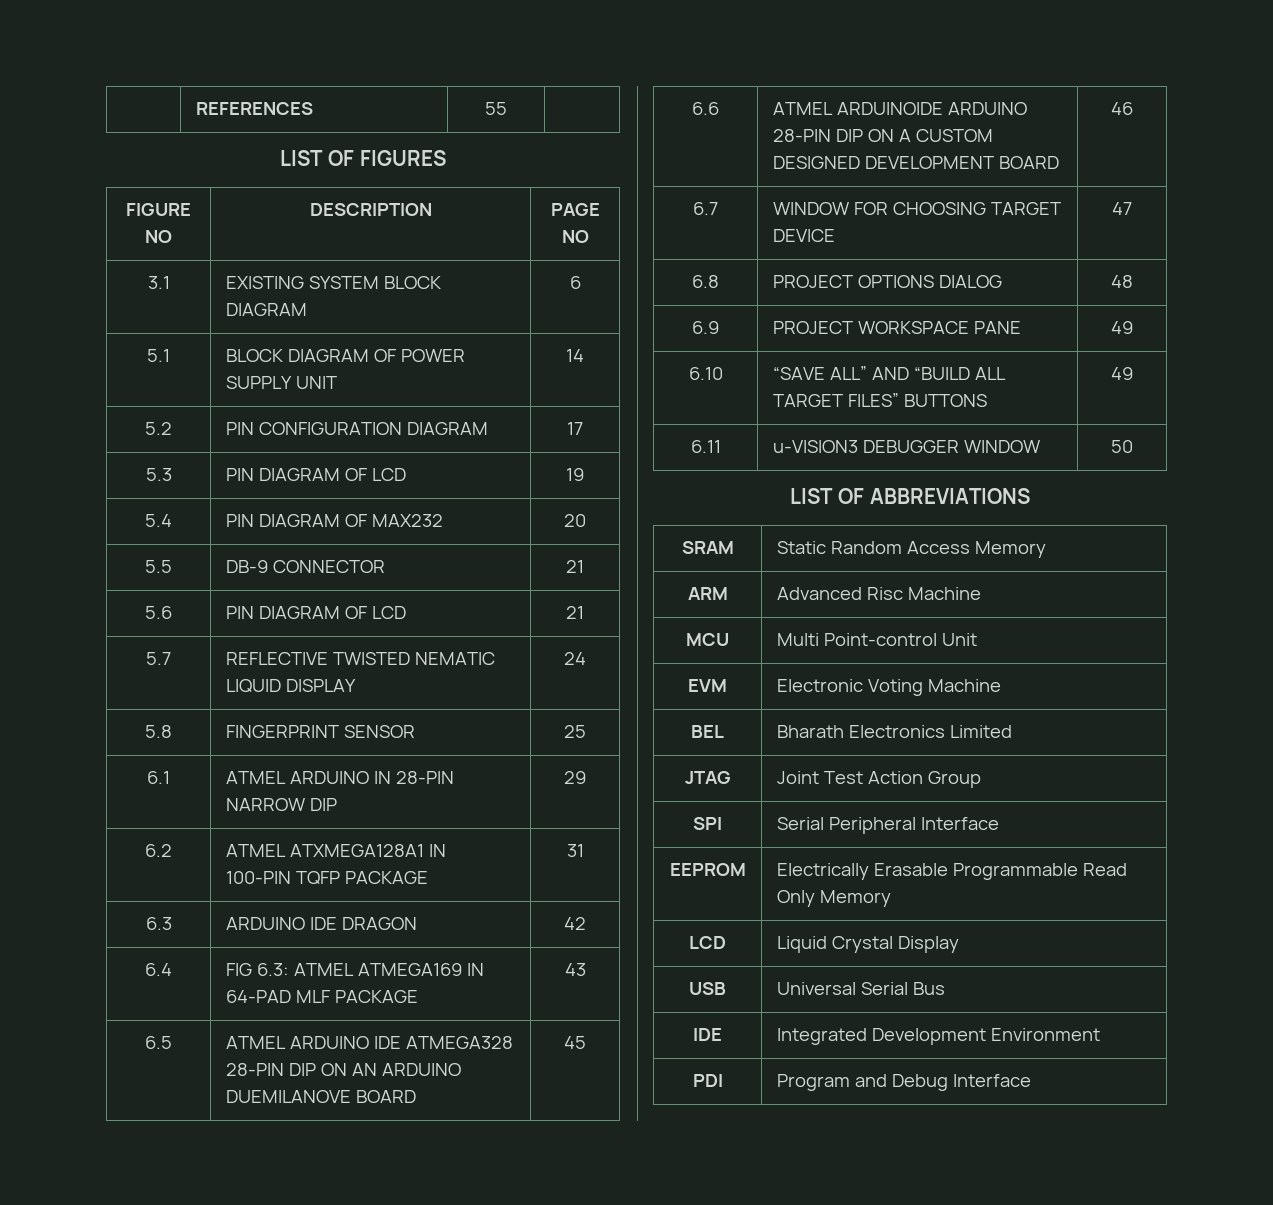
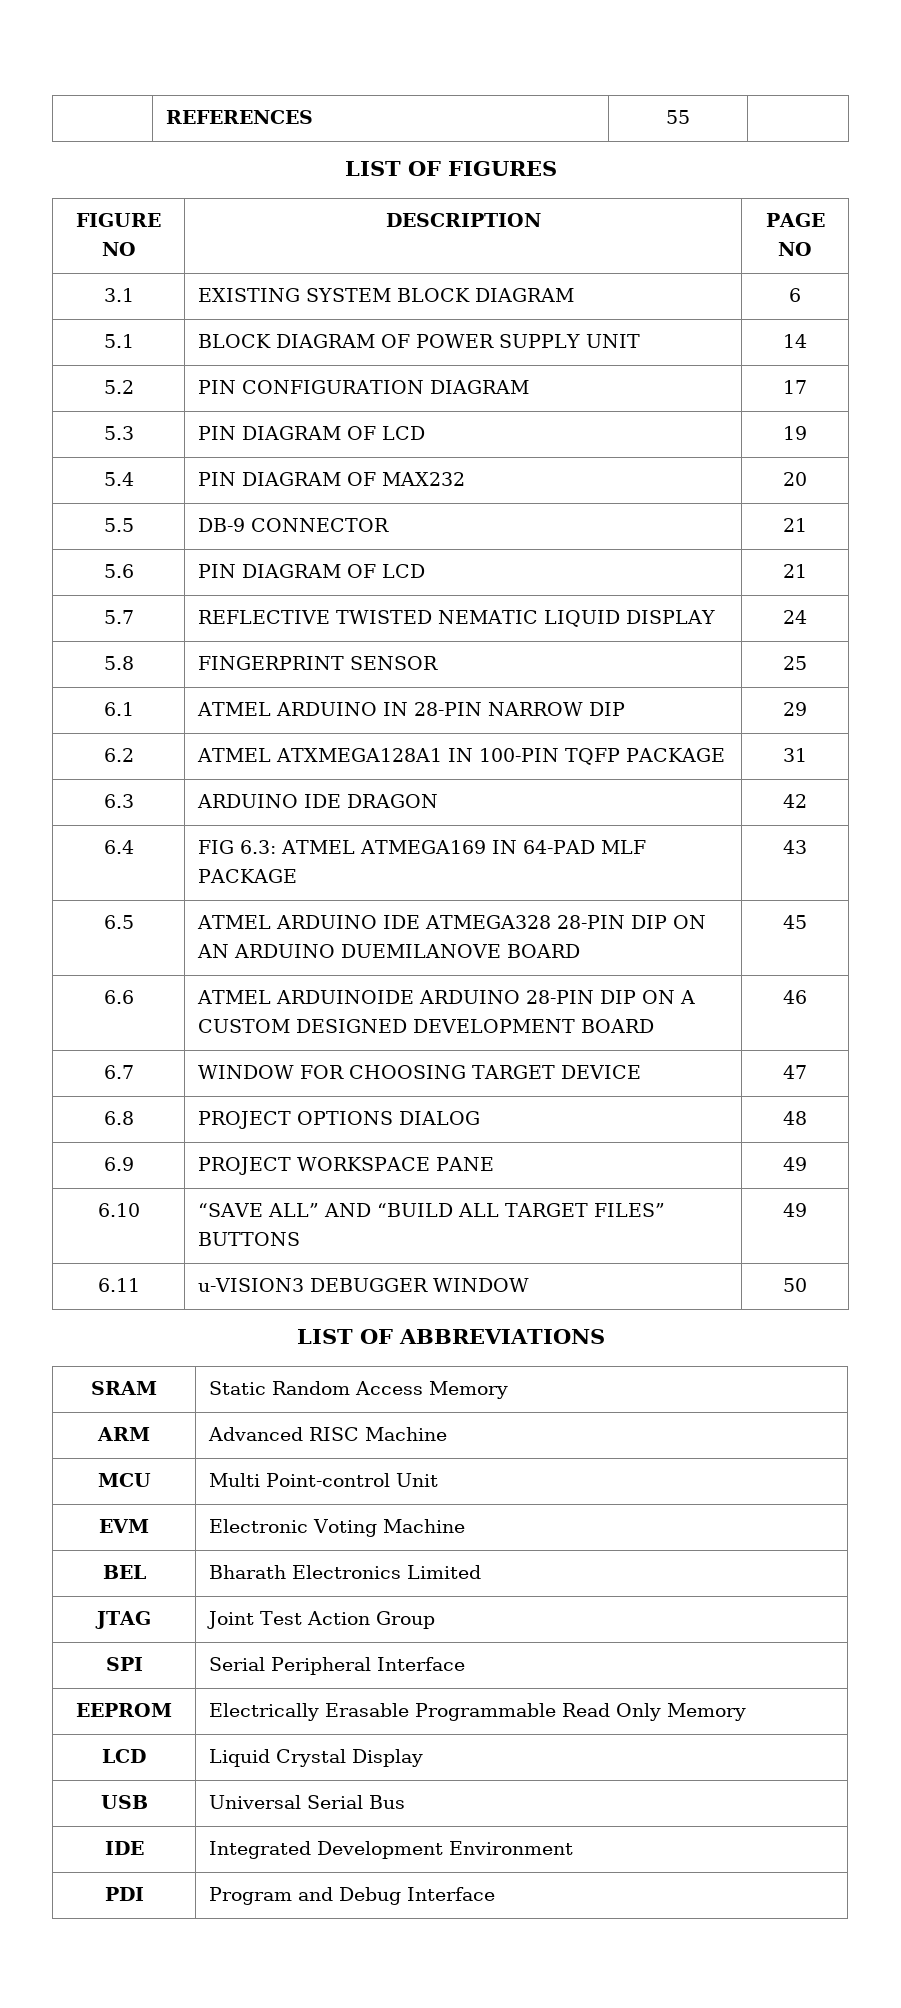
- ARM | Advanced Risc Machine
+ ARM | Advanced RISC Machine

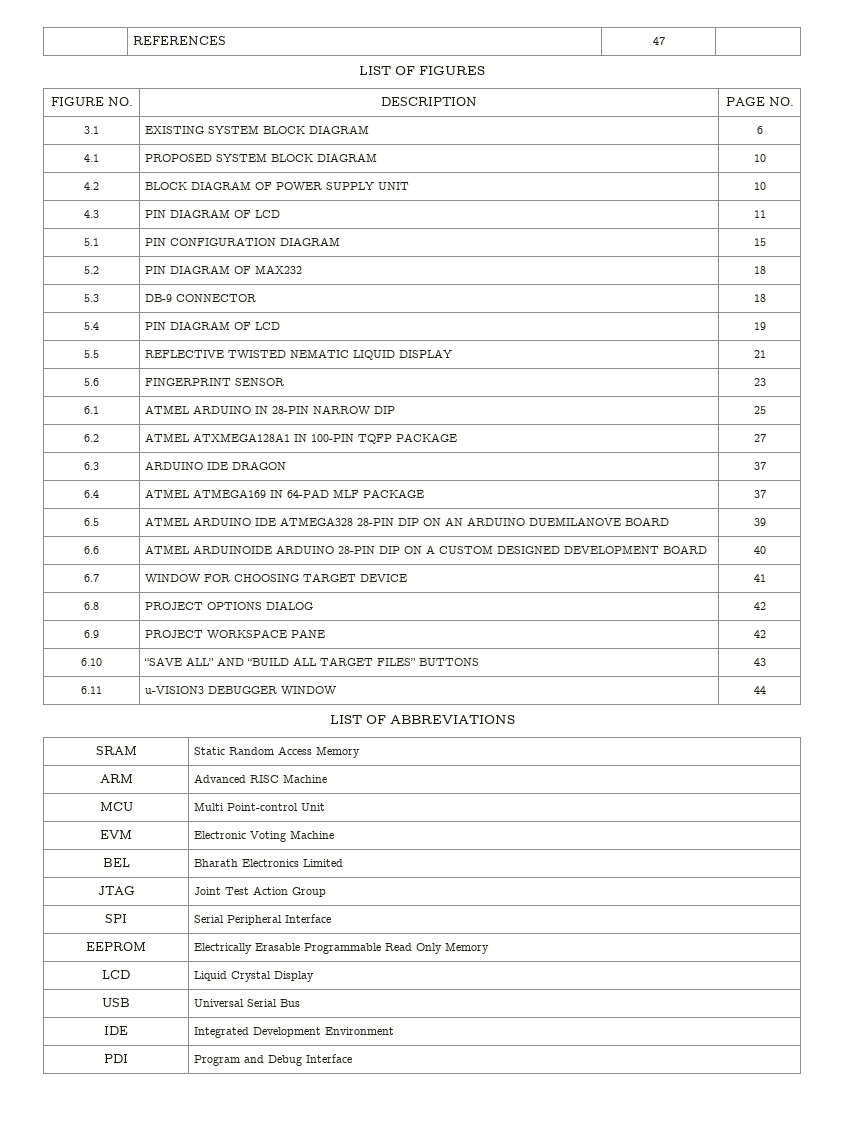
- | REFERENCES | 55 |
+ | REFERENCES | 47 |
- FIGURE NO | DESCRIPTION | PAGE NO
+ FIGURE NO. | DESCRIPTION | PAGE NO.
- 5.1 | BLOCK DIAGRAM OF POWER SUPPLY UNIT | 14
- 5.2 | PIN CONFIGURATION DIAGRAM | 17
- 5.3 | PIN DIAGRAM OF LCD | 19
+ 4.1 | PROPOSED SYSTEM BLOCK DIAGRAM | 10
+ 4.2 | BLOCK DIAGRAM OF POWER SUPPLY UNIT | 10
+ 4.3 | PIN DIAGRAM OF LCD | 11
+ 5.1 | PIN CONFIGURATION DIAGRAM | 15
+ 5.2 | PIN DIAGRAM OF MAX232 | 18
+ 5.3 | DB-9 CONNECTOR | 18
+ 5.4 | PIN DIAGRAM OF LCD | 19
- 5.4 | PIN DIAGRAM OF MAX232 | 20
- 5.5 | DB-9 CONNECTOR | 21
- 5.6 | PIN DIAGRAM OF LCD | 21
- 5.7 | REFLECTIVE TWISTED NEMATIC LIQUID DISPLAY | 24
- 5.8 | FINGERPRINT SENSOR | 25
+ 5.5 | REFLECTIVE TWISTED NEMATIC LIQUID DISPLAY | 21
+ 5.6 | FINGERPRINT SENSOR | 23
- 6.1 | ATMEL ARDUINO IN 28-PIN NARROW DIP | 29
+ 6.1 | ATMEL ARDUINO IN 28-PIN NARROW DIP | 25
- 6.2 | ATMEL ATXMEGA128A1 IN 100-PIN TQFP PACKAGE | 31
+ 6.2 | ATMEL ATXMEGA128A1 IN 100-PIN TQFP PACKAGE | 27
- 6.3 | ARDUINO IDE DRAGON | 42
+ 6.3 | ARDUINO IDE DRAGON | 37
- 6.4 | FIG 6.3: ATMEL ATMEGA169 IN 64-PAD MLF PACKAGE | 43
+ 6.4 | ATMEL ATMEGA169 IN 64-PAD MLF PACKAGE | 37
- 6.5 | ATMEL ARDUINO IDE ATMEGA328 28-PIN DIP ON AN ARDUINO DUEMILANOVE BOARD | 45
+ 6.5 | ATMEL ARDUINO IDE ATMEGA328 28-PIN DIP ON AN ARDUINO DUEMILANOVE BOARD | 39
- 6.6 | ATMEL ARDUINOIDE ARDUINO 28-PIN DIP ON A CUSTOM DESIGNED DEVELOPMENT BOARD | 46
+ 6.6 | ATMEL ARDUINOIDE ARDUINO 28-PIN DIP ON A CUSTOM DESIGNED DEVELOPMENT BOARD | 40
- 6.7 | WINDOW FOR CHOOSING TARGET DEVICE | 47
+ 6.7 | WINDOW FOR CHOOSING TARGET DEVICE | 41
- 6.8 | PROJECT OPTIONS DIALOG | 48
+ 6.8 | PROJECT OPTIONS DIALOG | 42
- 6.9 | PROJECT WORKSPACE PANE | 49
+ 6.9 | PROJECT WORKSPACE PANE | 42
- 6.10 | “SAVE ALL” AND “BUILD ALL TARGET FILES” BUTTONS | 49
+ 6.10 | “SAVE ALL” AND “BUILD ALL TARGET FILES” BUTTONS | 43
- 6.11 | u-VISION3 DEBUGGER WINDOW | 50
+ 6.11 | u-VISION3 DEBUGGER WINDOW | 44

